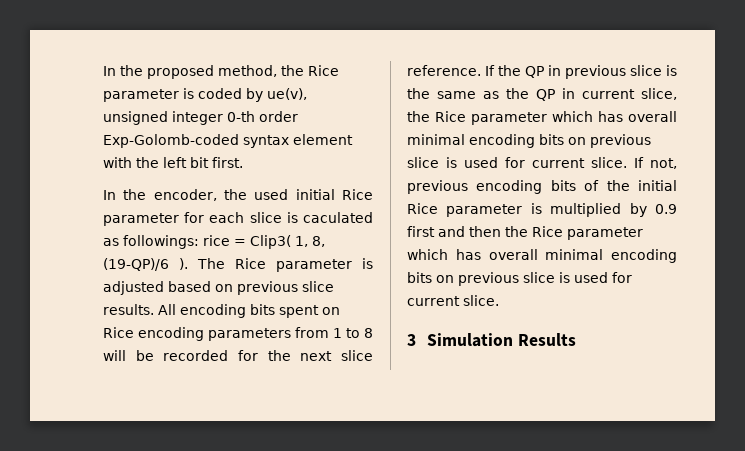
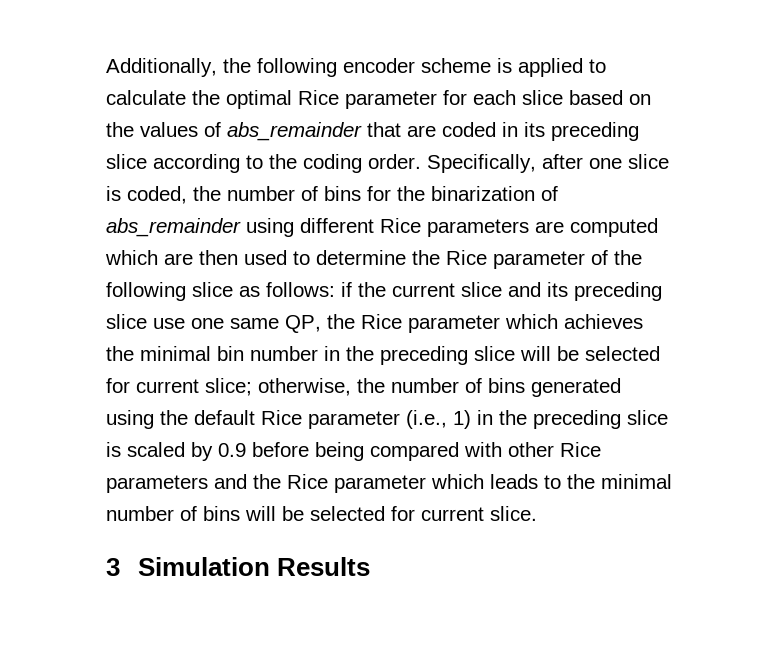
- In the proposed method, the Rice parameter is coded by ue(v), unsigned integer 0-th order Exp-Golomb-coded syntax element with the left bit first.
- In the encoder, the used initial Rice parameter for each slice is caculated as followings: rice = Clip3( 1, 8, (19-QP)/6 ). The Rice parameter is adjusted based on previous slice results. All encoding bits spent on Rice encoding parameters from 1 to 8 will be recorded for the next slice reference. If the QP in previous slice is the same as the QP in current slice, the Rice parameter which has overall minimal encoding bits on previous slice is used for current slice. If not, previous encoding bits of the initial Rice parameter is multiplied by 0.9 first and then the Rice parameter which has overall minimal encoding bits on previous slice is used for current slice.
+ Additionally, the following encoder scheme is applied to calculate the optimal Rice parameter for each slice based on the values of abs_remainder that are coded in its preceding slice according to the coding order. Specifically, after one slice is coded, the number of bins for the binarization of abs_remainder using different Rice parameters are computed which are then used to determine the Rice parameter of the following slice as follows: if the current slice and its preceding slice use one same QP, the Rice parameter which achieves the minimal bin number in the preceding slice will be selected for current slice; otherwise, the number of bins generated using the default Rice parameter (i.e., 1) in the preceding slice is scaled by 0.9 before being compared with other Rice parameters and the Rice parameter which leads to the minimal number of bins will be selected for current slice.

